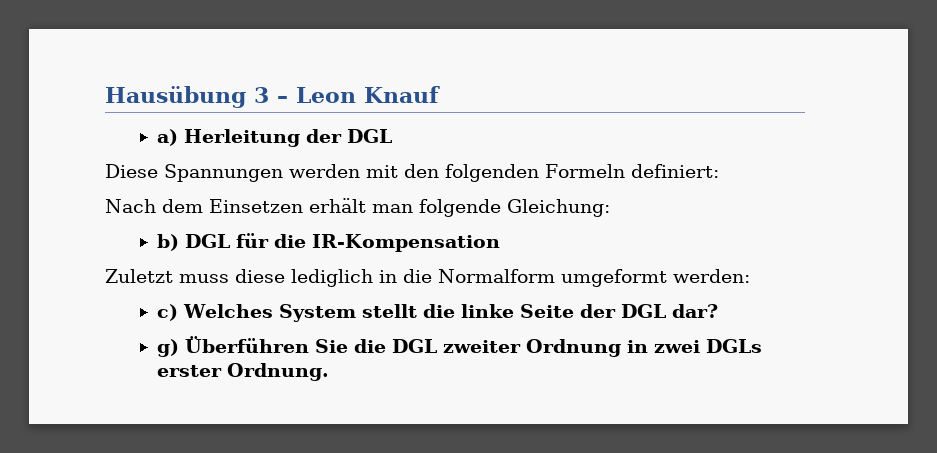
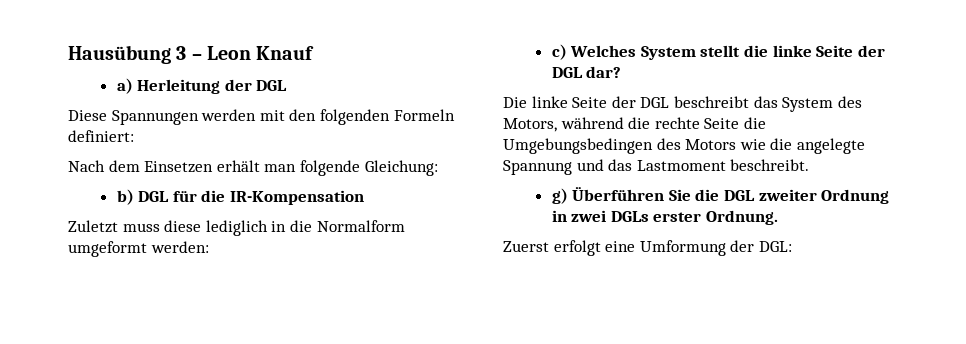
+ Die linke Seite der DGL beschreibt das System des Motors, während die rechte Seite die Umgebungsbedingen des Motors wie die angelegte Spannung und das Lastmoment beschreibt.
+ Zuerst erfolgt eine Umformung der DGL:

